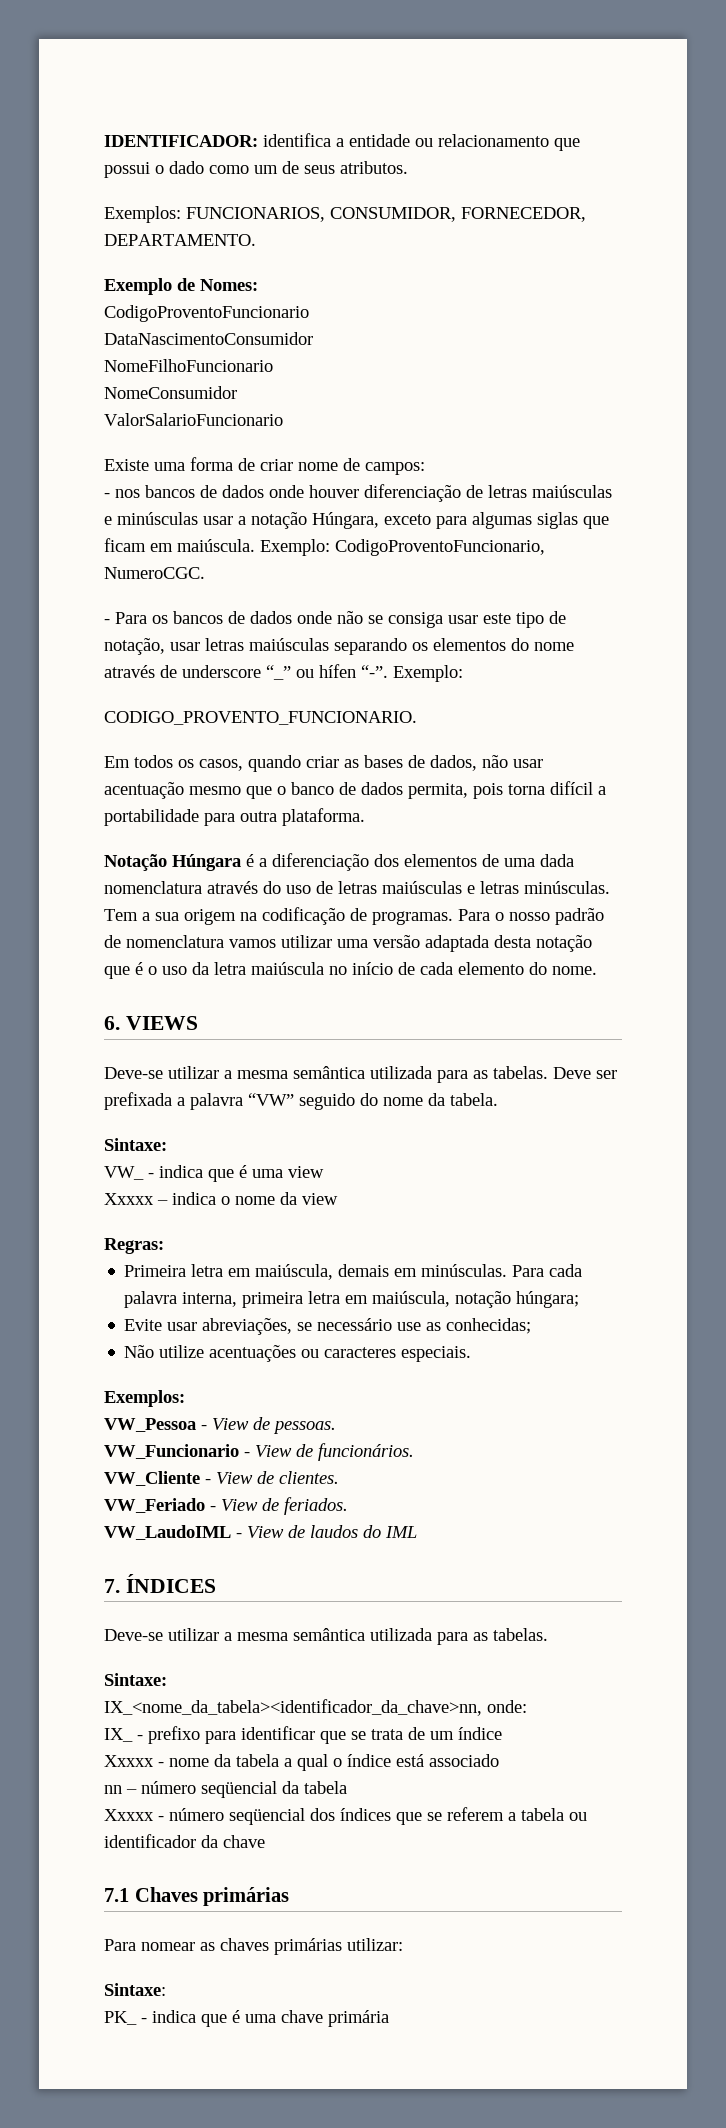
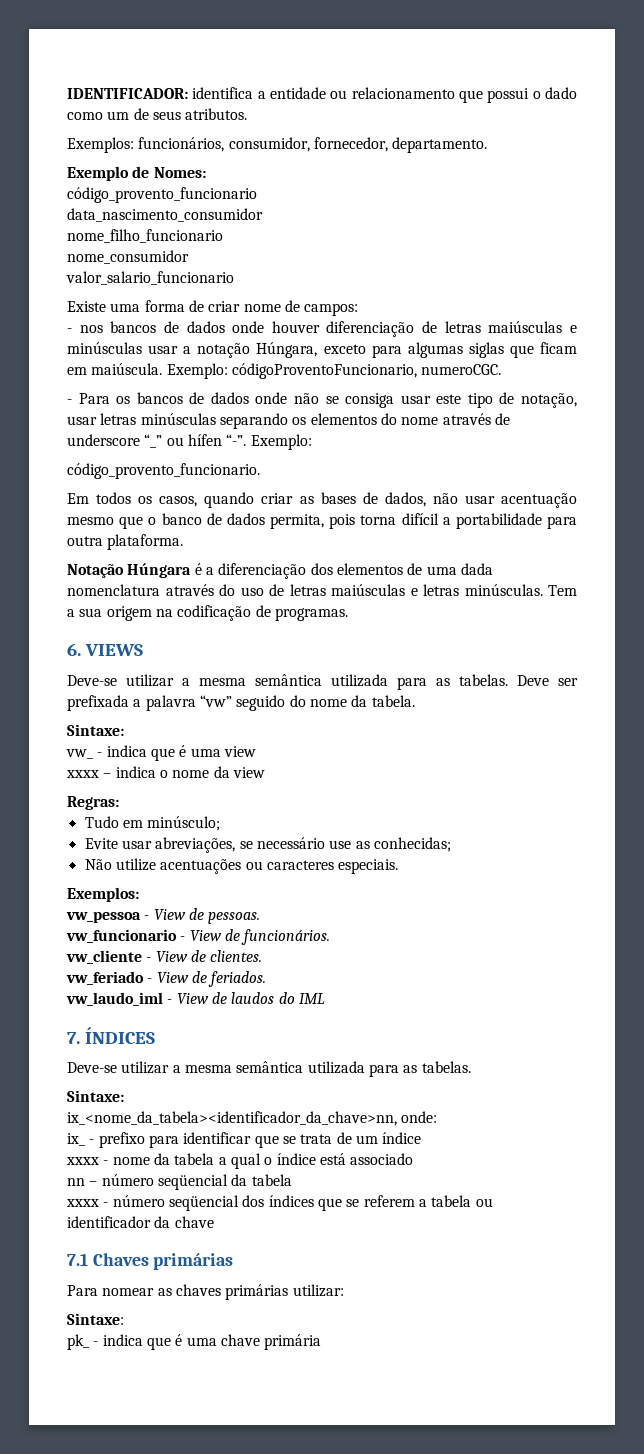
- Exemplos: FUNCIONARIOS, CONSUMIDOR, FORNECEDOR, DEPARTAMENTO.
+ Exemplos: funcionários, consumidor, fornecedor, departamento.
- CodigoProventoFuncionario
- DataNascimentoConsumidor
- NomeFilhoFuncionario
- NomeConsumidor
- ValorSalarioFuncionario
+ código_provento_funcionario
+ data_nascimento_consumidor
+ nome_filho_funcionario
+ nome_consumidor
+ valor_salario_funcionario
- Exemplo: CodigoProventoFuncionario, NumeroCGC.
+ Exemplo: códigoProventoFuncionario, numeroCGC.
- - Para os bancos de dados onde não se consiga usar este tipo de notação, usar letras maiúsculas separando os elementos do nome através de underscore “_” ou hífen “-”.
+ - Para os bancos de dados onde não se consiga usar este tipo de notação, usar letras minúsculas separando os elementos do nome através de underscore “_” ou hífen “-”.
- CODIGO_PROVENTO_FUNCIONARIO.
+ código_provento_funcionario.
- Para o nosso padrão de nomenclatura vamos utilizar uma versão adaptada desta notação que é o uso da letra maiúscula no início de cada elemento do nome.
- Deve ser prefixada a palavra “VW” seguido do nome da tabela.
+ Deve ser prefixada a palavra “vw” seguido do nome da tabela.
- VW_ - indica que é uma view
+ vw_ - indica que é uma view
- Xxxxx – indica o nome da view
+ xxxx – indica o nome da view
- Primeira letra em maiúscula, demais em minúsculas. Para cada palavra interna, primeira letra em maiúscula, notação húngara;
+ Tudo em minúsculo;
- VW_Pessoa - View de pessoas.
+ vw_pessoa - View de pessoas.
- VW_Funcionario - View de funcionários.
+ vw_funcionario - View de funcionários.
- VW_Cliente - View de clientes.
+ vw_cliente - View de clientes.
- VW_Feriado - View de feriados.
+ vw_feriado - View de feriados.
- VW_LaudoIML - View de laudos do IML
+ vw_laudo_iml - View de laudos do IML
- IX_<nome_da_tabela><identificador_da_chave>nn, onde:
+ ix_<nome_da_tabela><identificador_da_chave>nn, onde:
- IX_ - prefixo para identificar que se trata de um índice
+ ix_ - prefixo para identificar que se trata de um índice
- Xxxxx - nome da tabela a qual o índice está associado
+ xxxx - nome da tabela a qual o índice está associado
- Xxxxx - número seqüencial dos índices que se referem a tabela ou identificador da chave
+ xxxx - número seqüencial dos índices que se referem a tabela ou identificador da chave
- PK_ - indica que é uma chave primária
+ pk_ - indica que é uma chave primária

